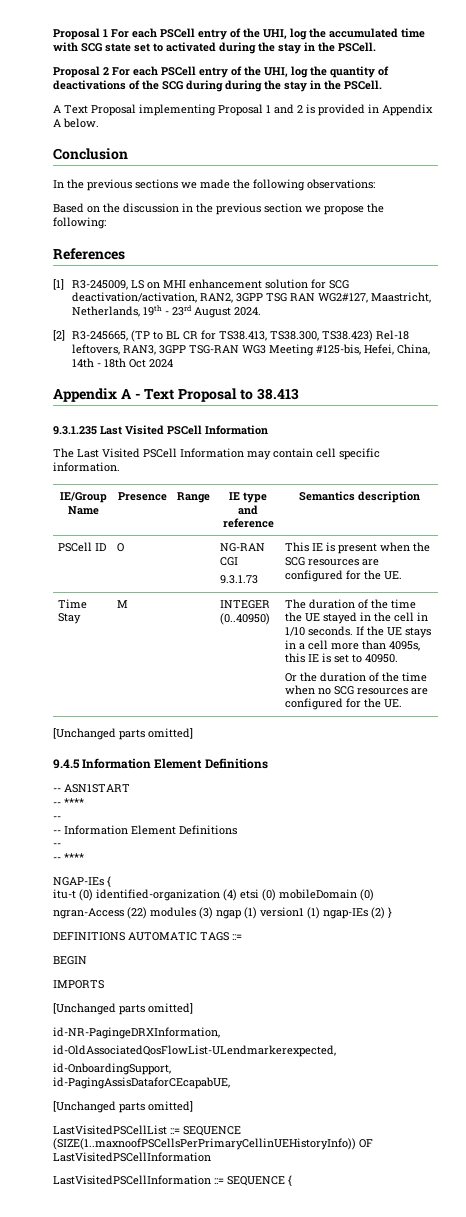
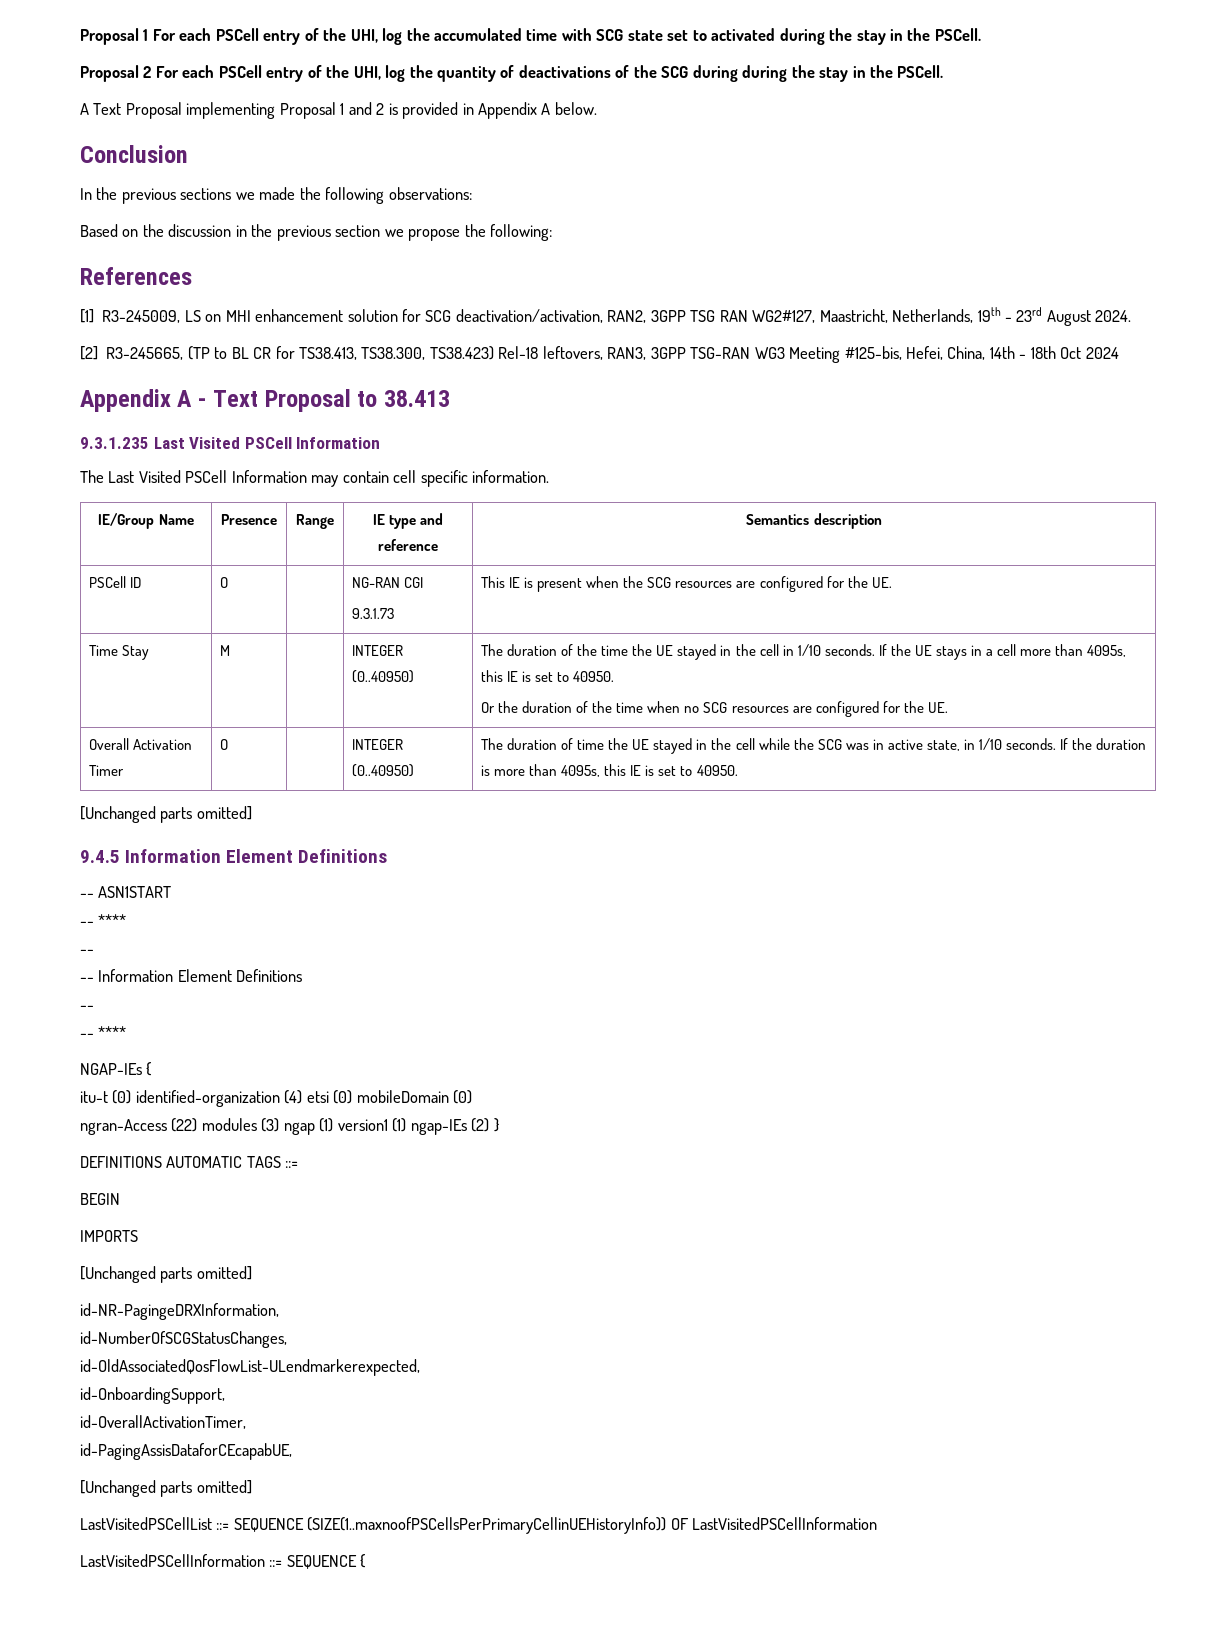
+ Overall Activation Timer | O | | INTEGER (0..40950) | The duration of time the UE stayed in the cell while the SCG was in active state, in 1/10 seconds. If the duration is more than 4095s, this IE is set to 40950.
+ id-NumberOfSCGStatusChanges,
+ id-OverallActivationTimer,

